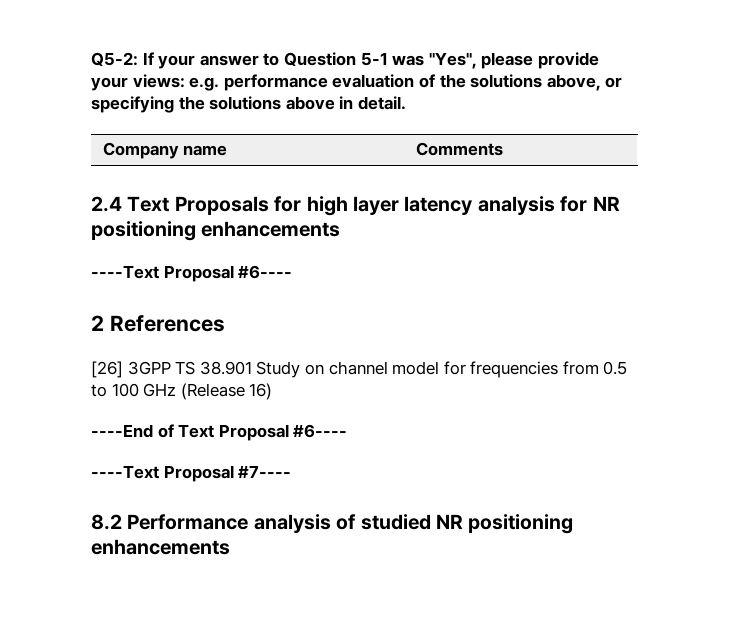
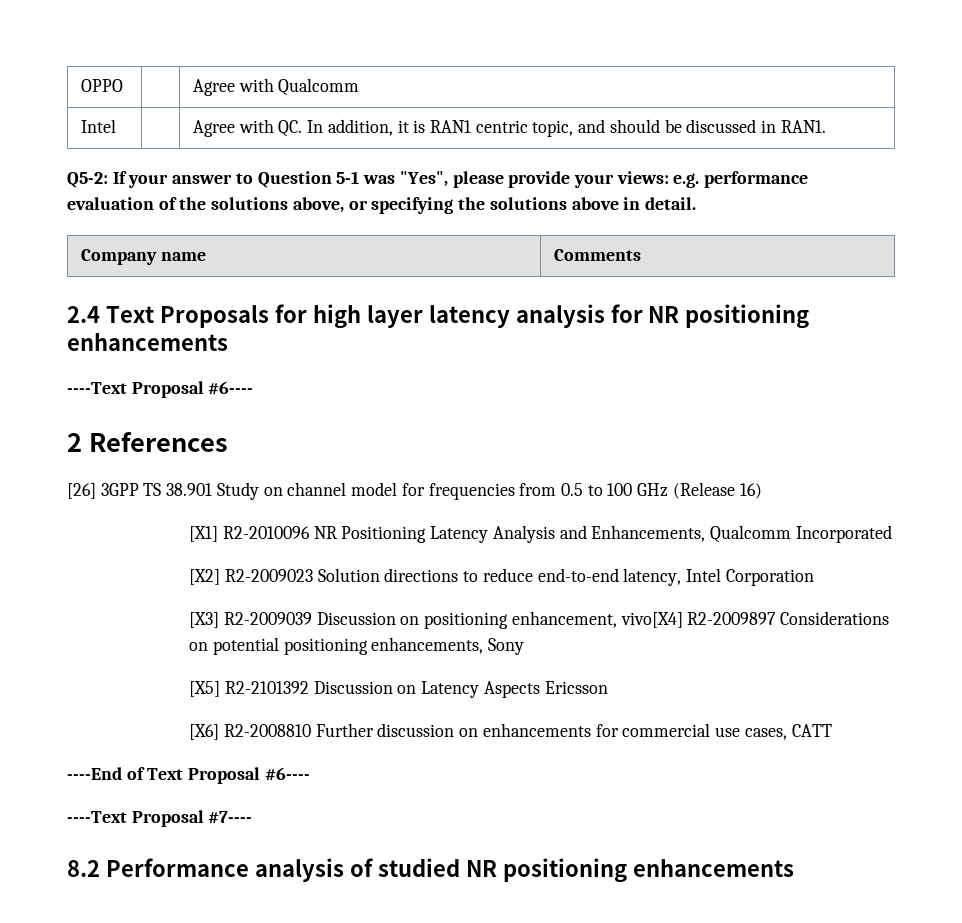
+ OPPO | | Agree with Qualcomm
+ Intel | | Agree with QC. In addition, it is RAN1 centric topic, and should be discussed in RAN1.
+ [X1] R2-2010096 NR Positioning Latency Analysis and Enhancements, Qualcomm Incorporated
+ [X2] R2-2009023 Solution directions to reduce end-to-end latency, Intel Corporation
+ [X3] R2-2009039 Discussion on positioning enhancement, vivo[X4] R2-2009897 Considerations on potential positioning enhancements, Sony
+ [X5] R2-2101392 Discussion on Latency Aspects Ericsson
+ [X6] R2-2008810 Further discussion on enhancements for commercial use cases, CATT

